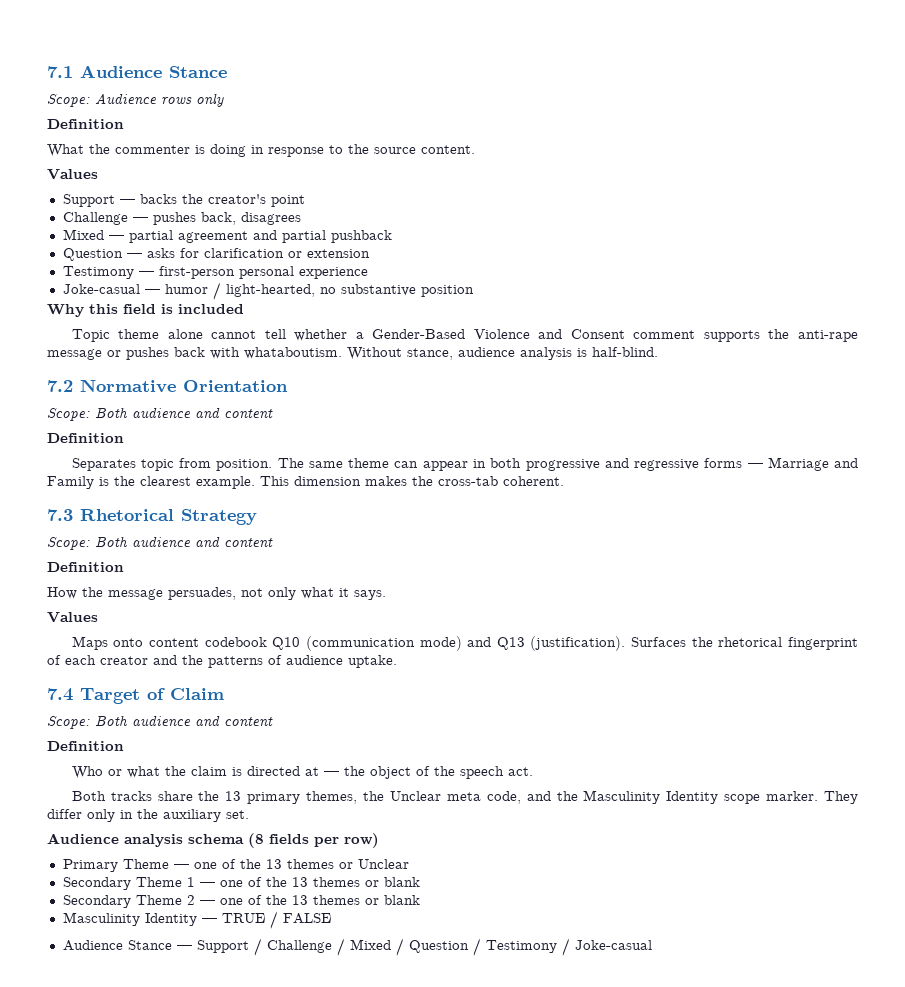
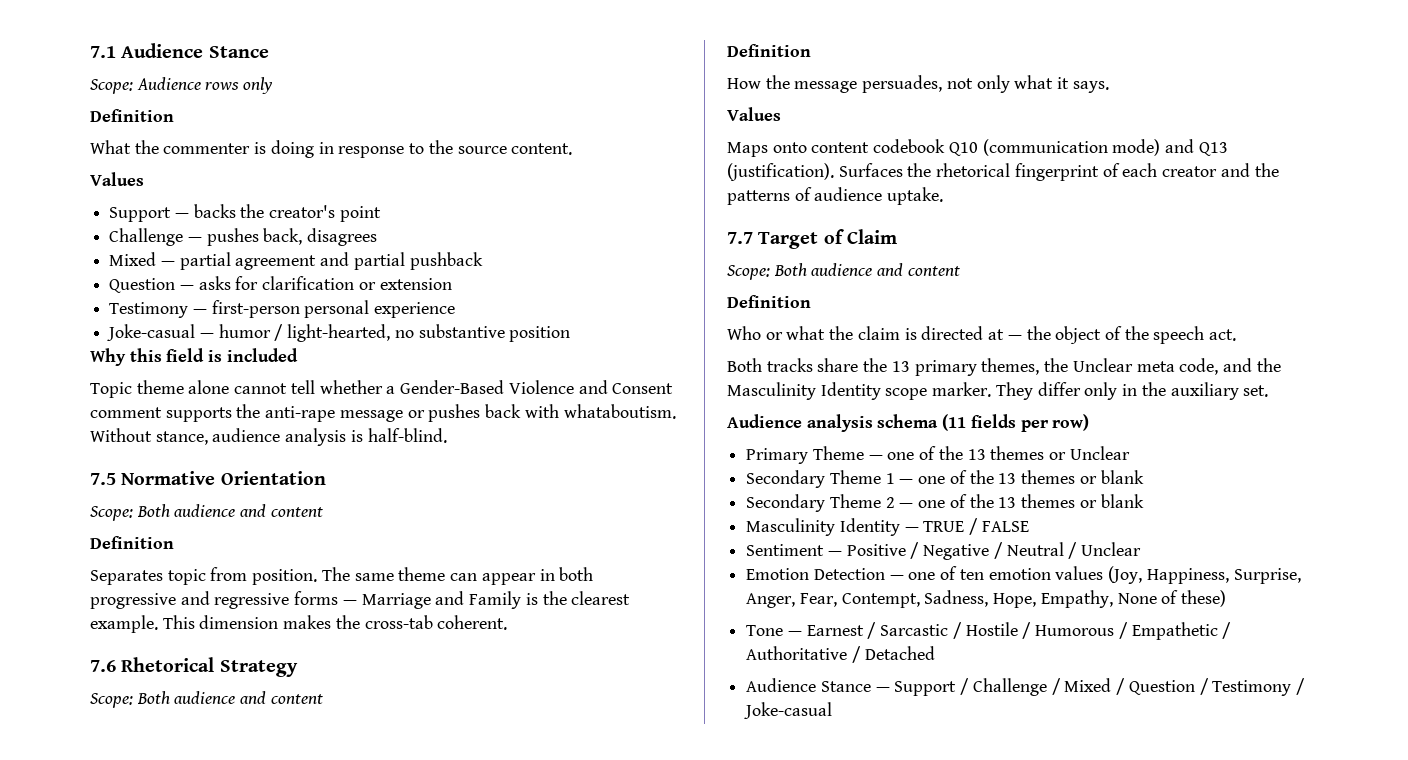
- 7.2 Normative Orientation
+ 7.5 Normative Orientation
- 7.3 Rhetorical Strategy
+ 7.6 Rhetorical Strategy
- 7.4 Target of Claim
+ 7.7 Target of Claim
- Audience analysis schema (8 fields per row)
+ Audience analysis schema (11 fields per row)
+ Sentiment — Positive / Negative / Neutral / Unclear
+ Emotion Detection — one of ten emotion values (Joy, Happiness, Surprise, Anger, Fear, Contempt, Sadness, Hope, Empathy, None of these)
+ Tone — Earnest / Sarcastic / Hostile / Humorous / Empathetic / Authoritative / Detached

